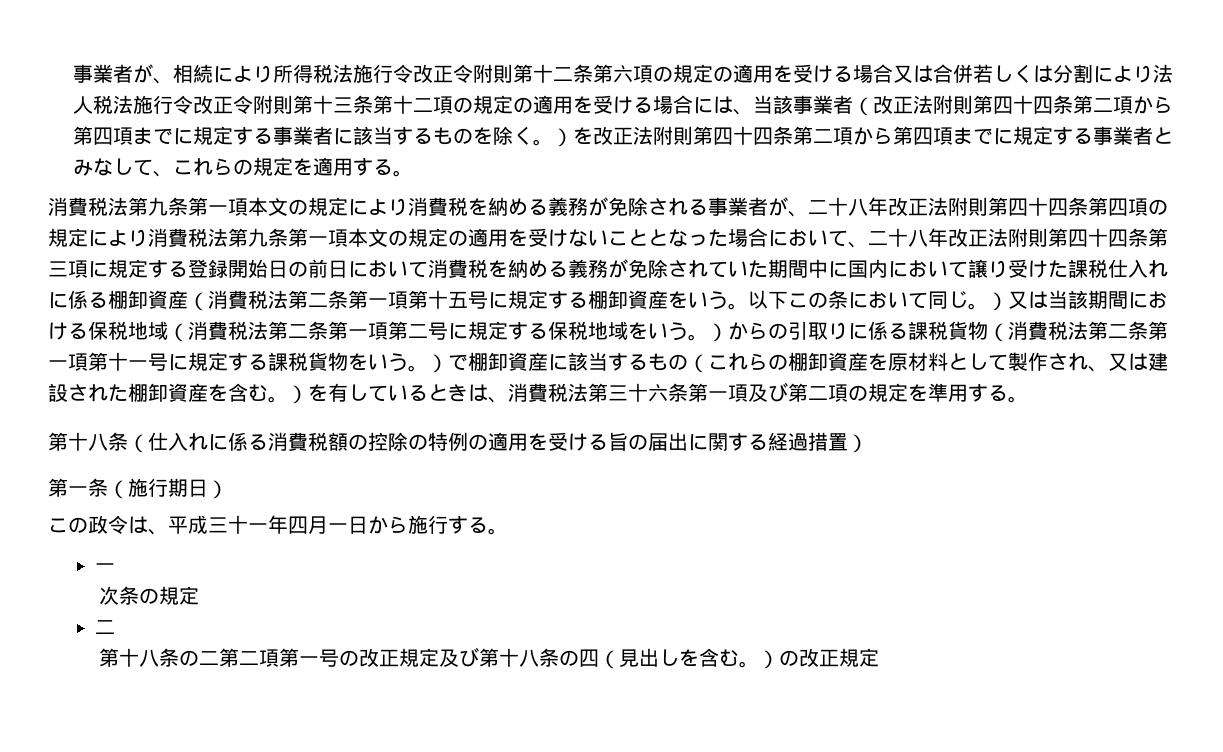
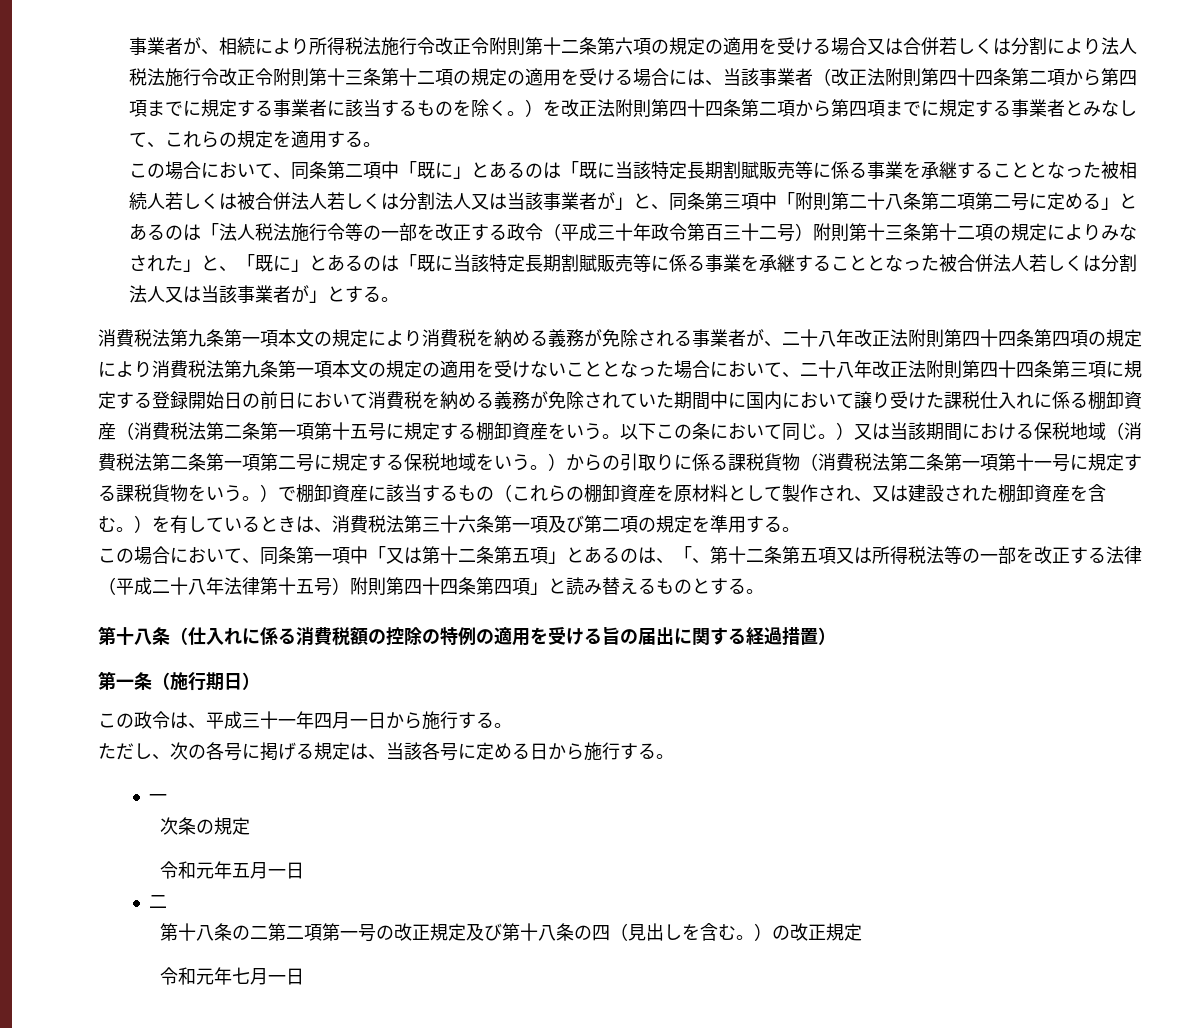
+ この場合において、同条第二項中「既に」とあるのは「既に当該特定長期割賦販売等に係る事業を承継することとなった被相続人若しくは被合併法人若しくは分割法人又は当該事業者が」と、同条第三項中「附則第二十八条第二項第二号に定める」とあるのは「法人税法施行令等の一部を改正する政令（平成三十年政令第百三十二号）附則第十三条第十二項の規定によりみなされた」と、「既に」とあるのは「既に当該特定長期割賦販売等に係る事業を承継することとなった被合併法人若しくは分割法人又は当該事業者が」とする。
+ この場合において、同条第一項中「又は第十二条第五項」とあるのは、「、第十二条第五項又は所得税法等の一部を改正する法律（平成二十八年法律第十五号）附則第四十四条第四項」と読み替えるものとする。
+ ただし、次の各号に掲げる規定は、当該各号に定める日から施行する。
+ 令和元年五月一日
+ 令和元年七月一日

